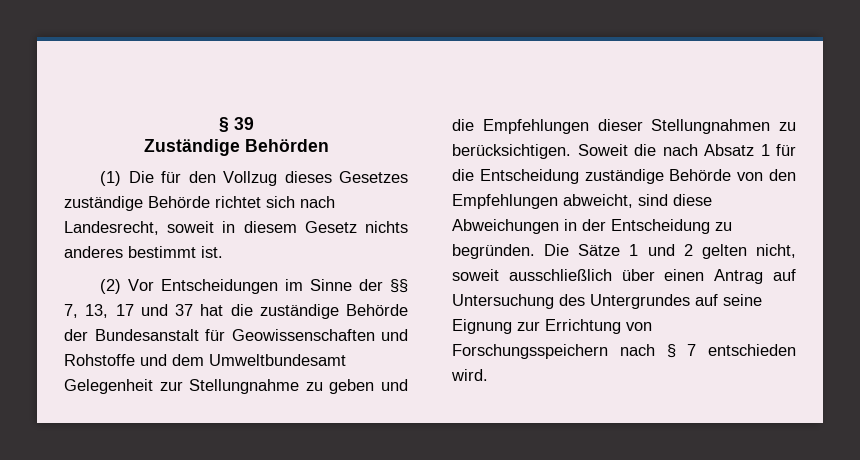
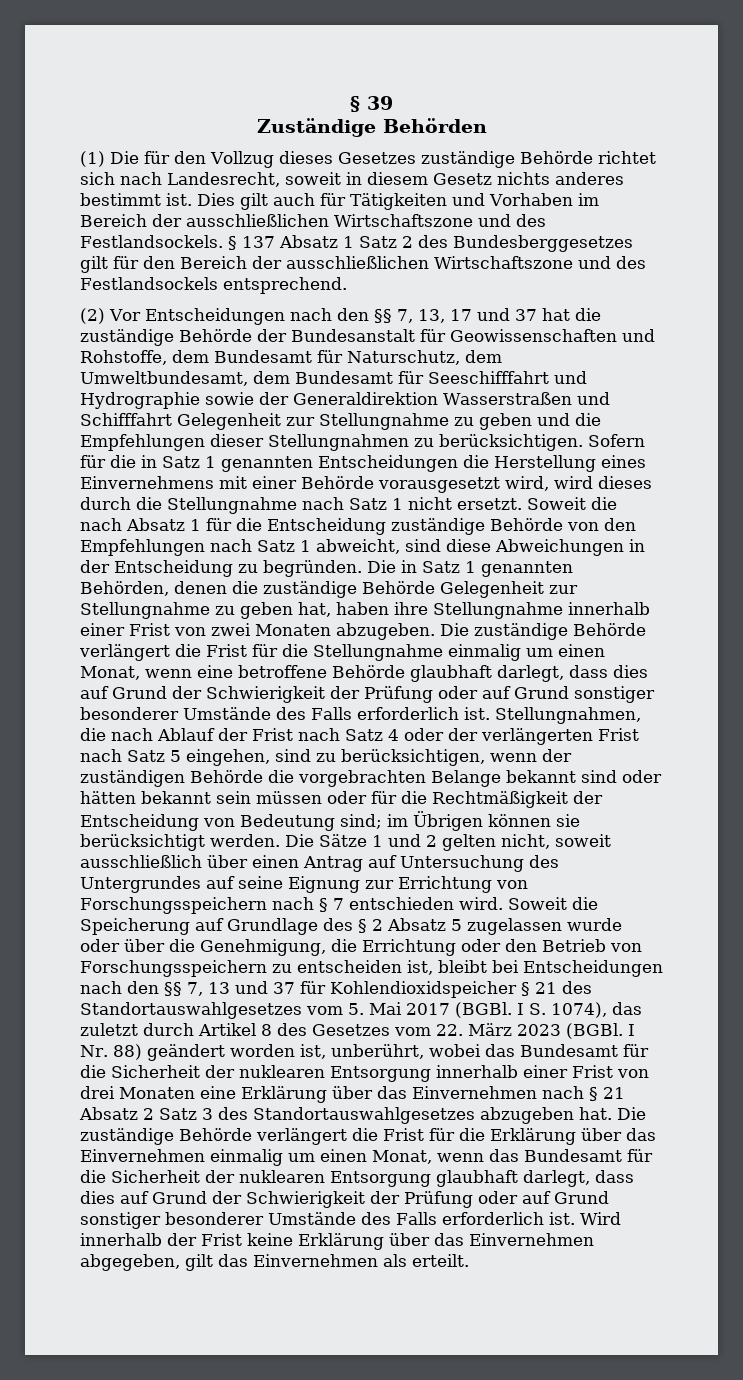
+ Dies gilt auch für Tätigkeiten und Vorhaben im Bereich der ausschließlichen Wirtschaftszone und des Festlandsockels. § 137 Absatz 1 Satz 2 des Bundesberggesetzes gilt für den Bereich der ausschließlichen Wirtschaftszone und des Festlandsockels entsprechend.
- (2) Vor Entscheidungen im Sinne der §§ 7, 13, 17 und 37 hat die zuständige Behörde der Bundesanstalt für Geowissenschaften und Rohstoffe und dem Umweltbundesamt Gelegenheit zur Stellungnahme zu geben und die Empfehlungen dieser Stellungnahmen zu berücksichtigen.
+ (2) Vor Entscheidungen nach den §§ 7, 13, 17 und 37 hat die zuständige Behörde der Bundesanstalt für Geowissenschaften und Rohstoffe, dem Bundesamt für Naturschutz, dem Umweltbundesamt, dem Bundesamt für Seeschifffahrt und Hydrographie sowie der Generaldirektion Wasserstraßen und Schifffahrt Gelegenheit zur Stellungnahme zu geben und die Empfehlungen dieser Stellungnahmen zu berücksichtigen.
+ Sofern für die in Satz 1 genannten Entscheidungen die Herstellung eines Einvernehmens mit einer Behörde vorausgesetzt wird, wird dieses durch die Stellungnahme nach Satz 1 nicht ersetzt.
- Soweit die nach Absatz 1 für die Entscheidung zuständige Behörde von den Empfehlungen abweicht, sind diese Abweichungen in der Entscheidung zu begründen.
+ Soweit die nach Absatz 1 für die Entscheidung zuständige Behörde von den Empfehlungen nach Satz 1 abweicht, sind diese Abweichungen in der Entscheidung zu begründen.
- Die Sätze 1 und 2 gelten nicht, soweit ausschließlich über einen Antrag auf Untersuchung des Untergrundes auf seine Eignung zur Errichtung von Forschungsspeichern nach § 7 entschieden wird.
+ Die in Satz 1 genannten Behörden, denen die zuständige Behörde Gelegenheit zur Stellungnahme zu geben hat, haben ihre Stellungnahme innerhalb einer Frist von zwei Monaten abzugeben. Die zuständige Behörde verlängert die Frist für die Stellungnahme einmalig um einen Monat, wenn eine betroffene Behörde glaubhaft darlegt, dass dies auf Grund der Schwierigkeit der Prüfung oder auf Grund sonstiger besonderer Umstände des Falls erforderlich ist. Stellungnahmen, die nach Ablauf der Frist nach Satz 4 oder der verlängerten Frist nach Satz 5 eingehen, sind zu berücksichtigen, wenn der zuständigen Behörde die vorgebrachten Belange bekannt sind oder hätten bekannt sein müssen oder für die Rechtmäßigkeit der Entscheidung von Bedeutung sind; im Übrigen können sie berücksichtigt werden. Die Sätze 1 und 2 gelten nicht, soweit ausschließlich über einen Antrag auf Untersuchung des Untergrundes auf seine Eignung zur Errichtung von Forschungsspeichern nach § 7 entschieden wird.
+ Soweit die Speicherung auf Grundlage des § 2 Absatz 5 zugelassen wurde oder über die Genehmigung, die Errichtung oder den Betrieb von Forschungsspeichern zu entscheiden ist, bleibt bei Entscheidungen nach den §§ 7, 13 und 37 für Kohlendioxidspeicher § 21 des Standortauswahlgesetzes vom 5. Mai 2017 (BGBl. I S. 1074), das zuletzt durch Artikel 8 des Gesetzes vom 22. März 2023 (BGBl. I Nr. 88) geändert worden ist, unberührt, wobei das Bundesamt für die Sicherheit der nuklearen Entsorgung innerhalb einer Frist von drei Monaten eine Erklärung über das Einvernehmen nach § 21 Absatz 2 Satz 3 des Standortauswahlgesetzes abzugeben hat. Die zuständige Behörde verlängert die Frist für die Erklärung über das Einvernehmen einmalig um einen Monat, wenn das Bundesamt für die Sicherheit der nuklearen Entsorgung glaubhaft darlegt, dass dies auf Grund der Schwierigkeit der Prüfung oder auf Grund sonstiger besonderer Umstände des Falls erforderlich ist. Wird innerhalb der Frist keine Erklärung über das Einvernehmen abgegeben, gilt das Einvernehmen als erteilt.

